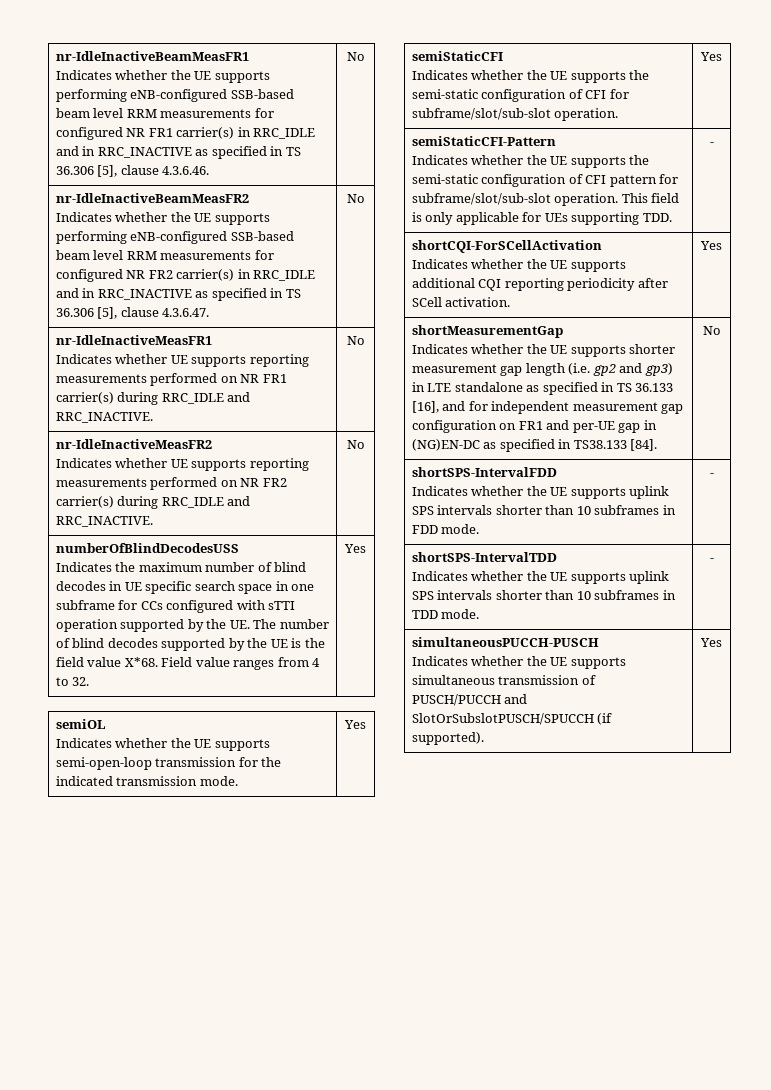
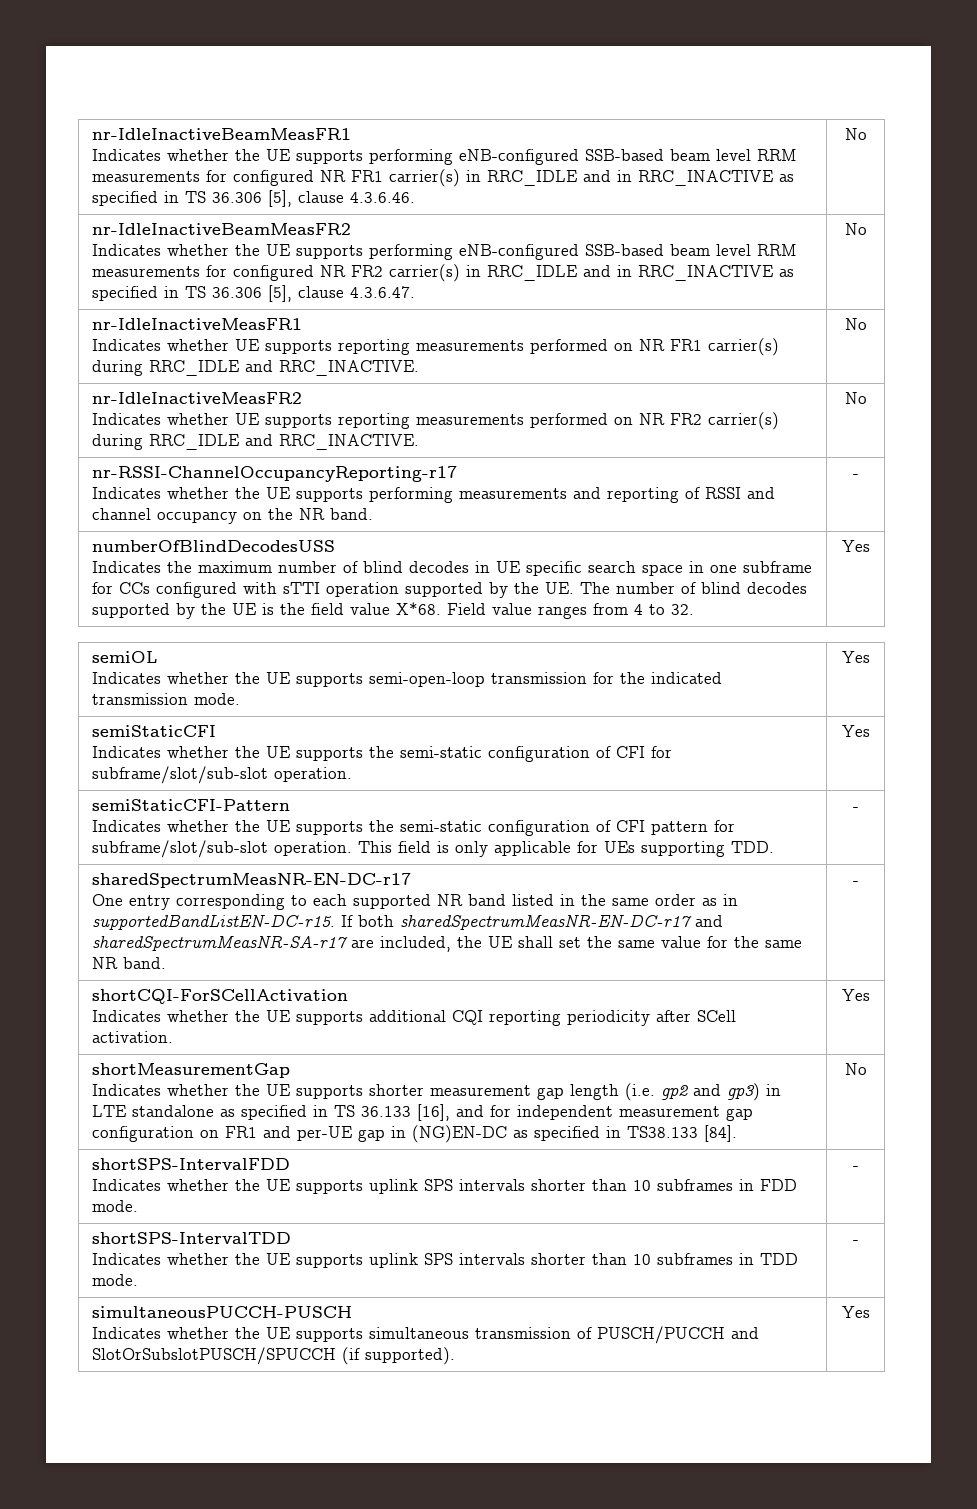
+ nr-RSSI-ChannelOccupancyReporting-r17
+ Indicates whether the UE supports performing measurements and reporting of RSSI and channel occupancy on the NR band. | -
  semiStaticCFI-Pattern
  Indicates whether the UE supports the semi-static configuration of CFI pattern for subframe/slot/sub-slot operation. This field is only applicable for UEs supporting TDD. | -
+ sharedSpectrumMeasNR-EN-DC-r17
+ One entry corresponding to each supported NR band listed in the same order as in supportedBandListEN-DC-r15. If both sharedSpectrumMeasNR-EN-DC-r17 and sharedSpectrumMeasNR-SA-r17 are included, the UE shall set the same value for the same NR band. | -

